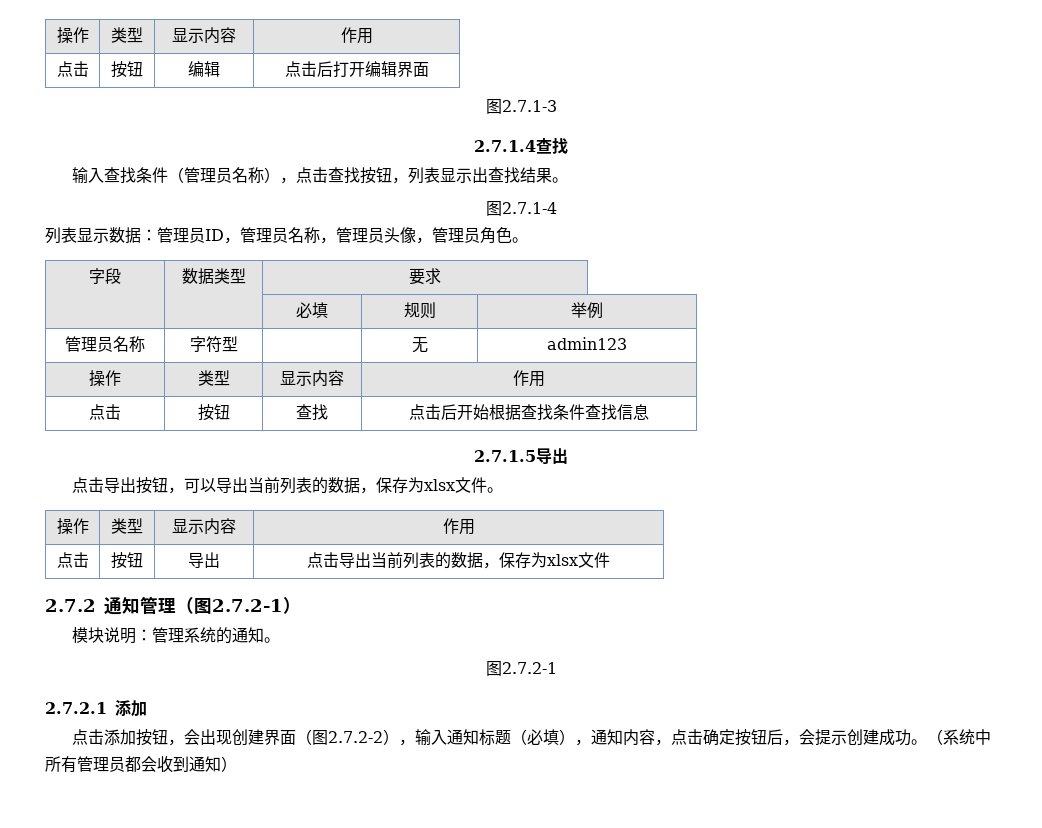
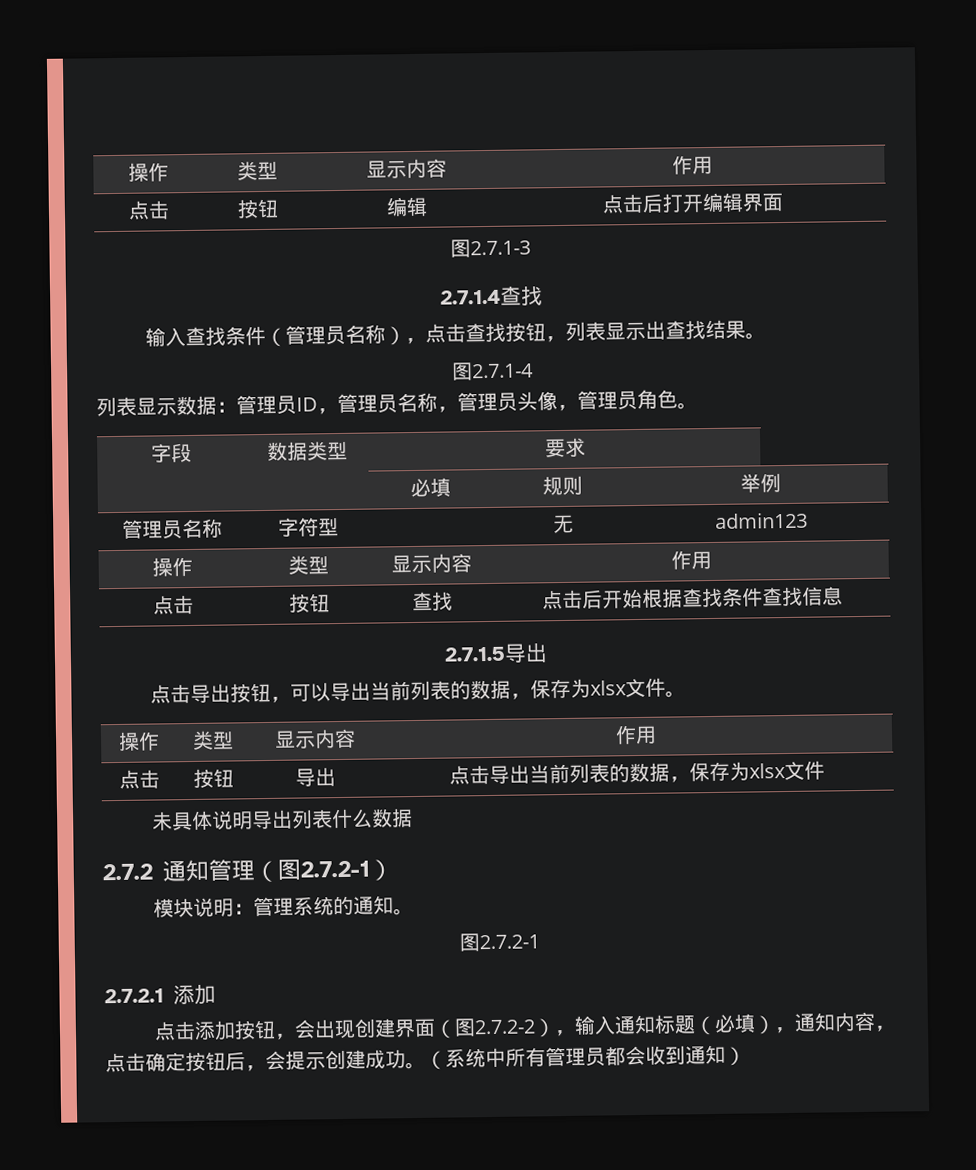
+ 未具体说明导出列表什么数据

